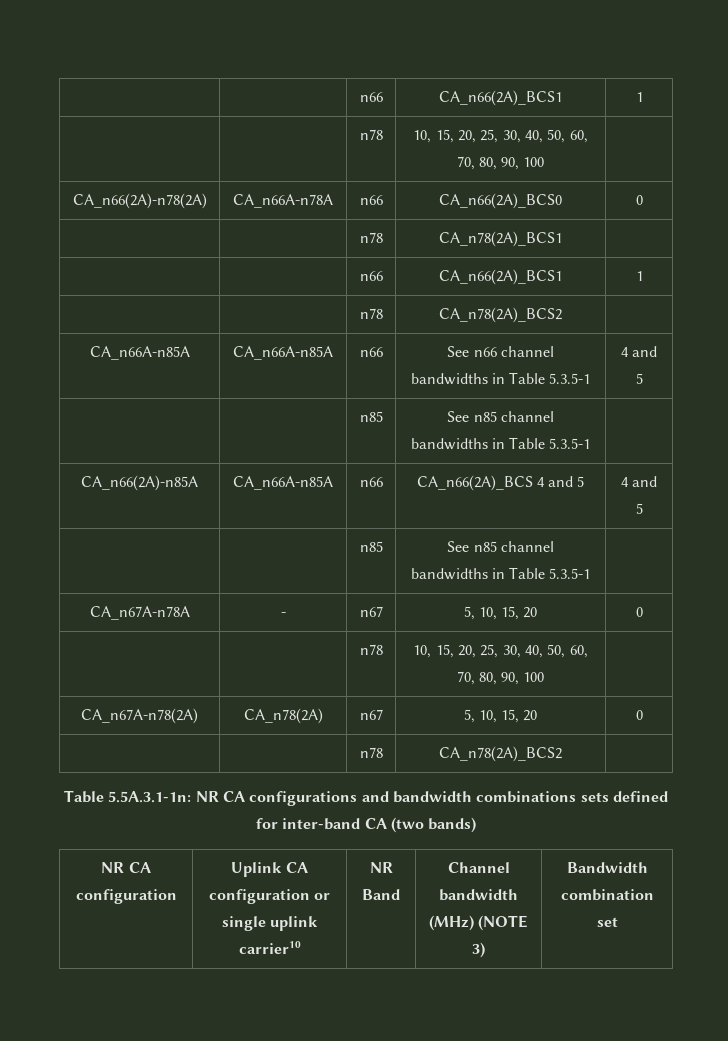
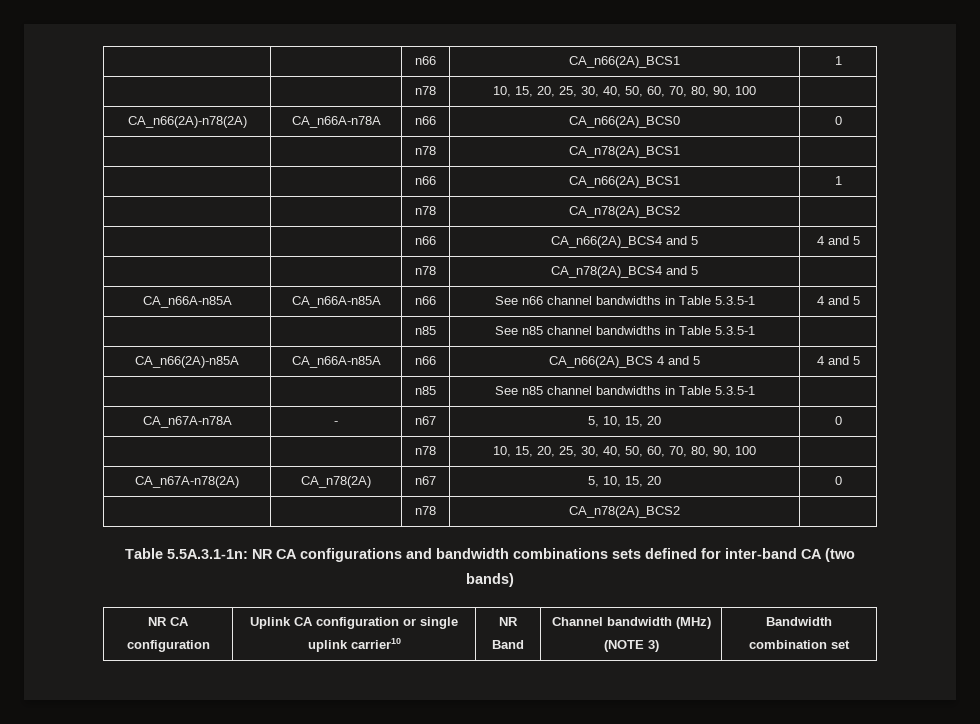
+ | | n66 | CA_n66(2A)_BCS4 and 5 | 4 and 5
+ | | n78 | CA_n78(2A)_BCS4 and 5 |

